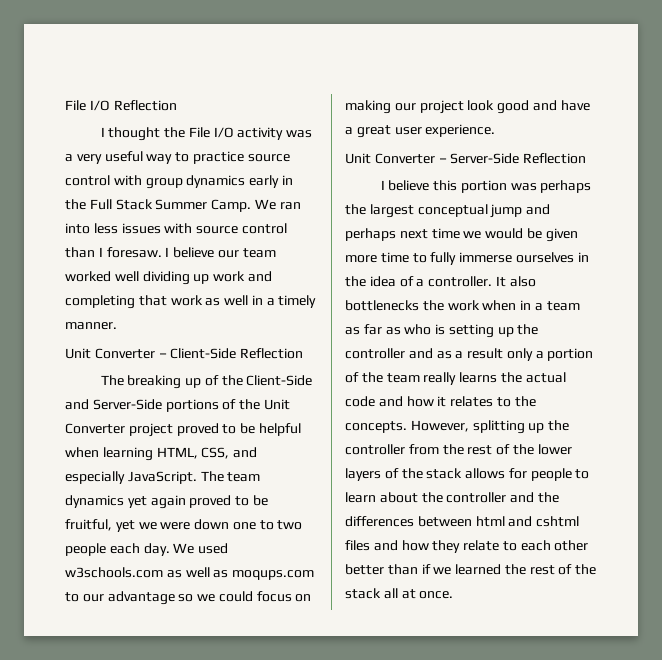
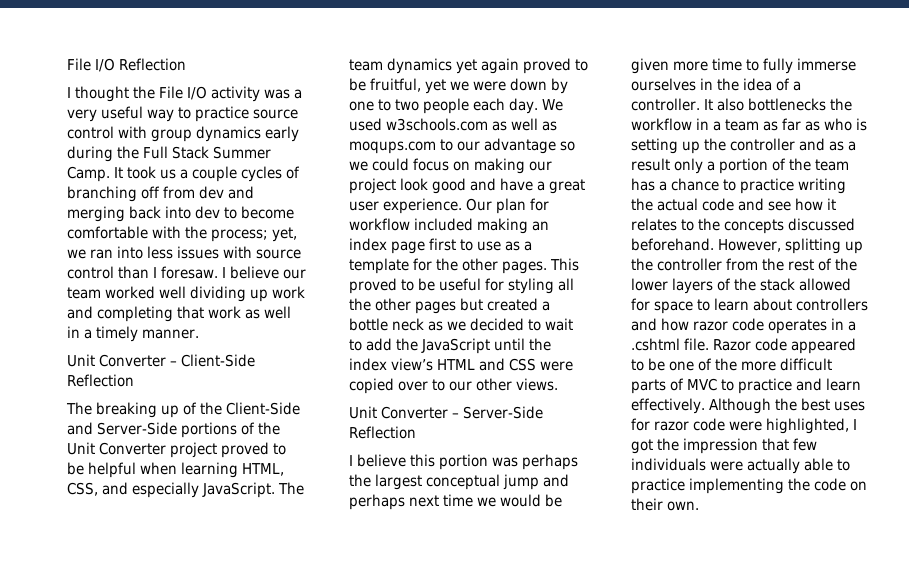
- I thought the File I/O activity was a very useful way to practice source control with group dynamics early in the Full Stack Summer Camp.
+ I thought the File I/O activity was a very useful way to practice source control with group dynamics early during the Full Stack Summer Camp.
- We ran into less issues with source control than I foresaw.
+ It took us a couple cycles of branching off from dev and merging back into dev to become comfortable with the process; yet, we ran into less issues with source control than I foresaw.
- The team dynamics yet again proved to be fruitful, yet we were down one to two people each day.
+ The team dynamics yet again proved to be fruitful, yet we were down by one to two people each day.
+ Our plan for workflow included making an index page first to use as a template for the other pages. This proved to be useful for styling all the other pages but created a bottle neck as we decided to wait to add the JavaScript until the index view’s HTML and CSS were copied over to our other views.
- It also bottlenecks the work when in a team as far as who is setting up the controller and as a result only a portion of the team really learns the actual code and how it relates to the concepts.
+ It also bottlenecks the workflow in a team as far as who is setting up the controller and as a result only a portion of the team has a chance to practice writing the actual code and see how it relates to the concepts discussed beforehand.
- However, splitting up the controller from the rest of the lower layers of the stack allows for people to learn about the controller and the differences between html and cshtml files and how they relate to each other better than if we learned the rest of the stack all at once.
+ However, splitting up the controller from the rest of the lower layers of the stack allowed for space to learn about controllers and how razor code operates in a .cshtml file. Razor code appeared to be one of the more difficult parts of MVC to practice and learn effectively. Although the best uses for razor code were highlighted, I got the impression that few individuals were actually able to practice implementing the code on their own.

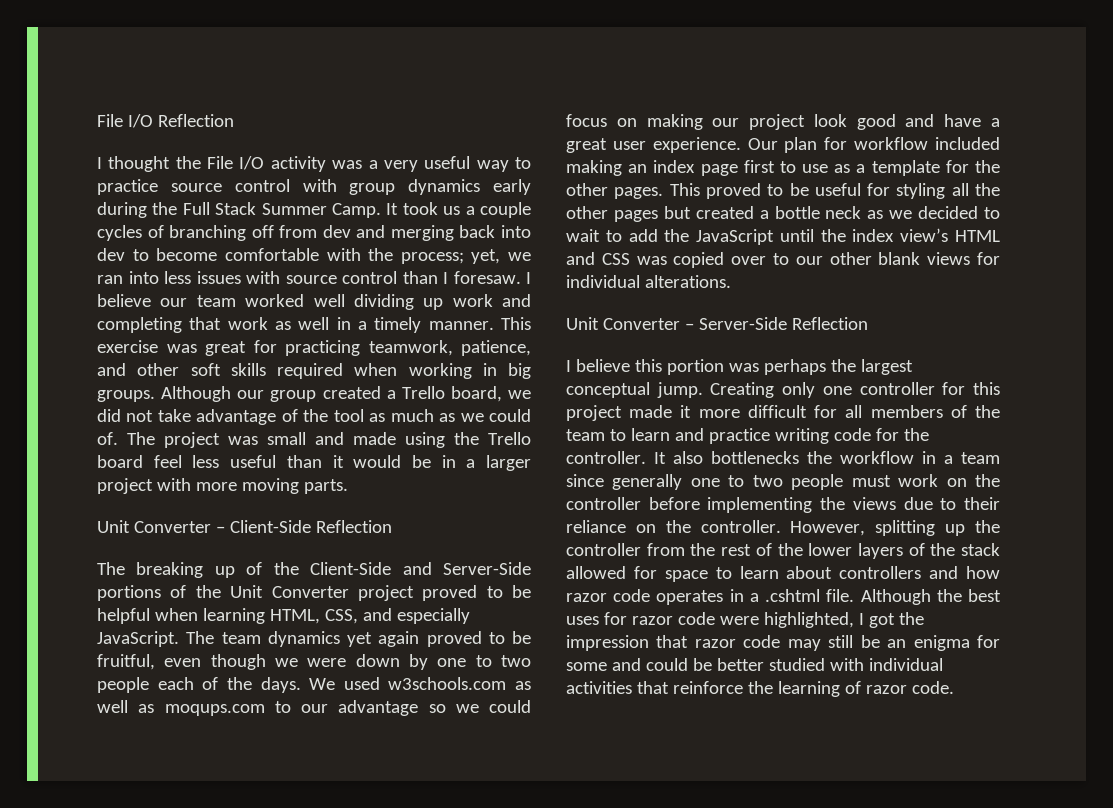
+ This exercise was great for practicing teamwork, patience, and other soft skills required when working in big groups. Although our group created a Trello board, we did not take advantage of the tool as much as we could of. The project was small and made using the Trello board feel less useful than it would be in a larger project with more moving parts.
- The team dynamics yet again proved to be fruitful, yet we were down by one to two people each day.
+ The team dynamics yet again proved to be fruitful, even though we were down by one to two people each of the days.
- This proved to be useful for styling all the other pages but created a bottle neck as we decided to wait to add the JavaScript until the index view’s HTML and CSS were copied over to our other views.
+ This proved to be useful for styling all the other pages but created a bottle neck as we decided to wait to add the JavaScript until the index view’s HTML and CSS was copied over to our other blank views for individual alterations.
- I believe this portion was perhaps the largest conceptual jump and perhaps next time we would be given more time to fully immerse ourselves in the idea of a controller.
+ I believe this portion was perhaps the largest conceptual jump. Creating only one controller for this project made it more difficult for all members of the team to learn and practice writing code for the controller.
- It also bottlenecks the workflow in a team as far as who is setting up the controller and as a result only a portion of the team has a chance to practice writing the actual code and see how it relates to the concepts discussed beforehand.
+ It also bottlenecks the workflow in a team since generally one to two people must work on the controller before implementing the views due to their reliance on the controller.
- Razor code appeared to be one of the more difficult parts of MVC to practice and learn effectively.
- Although the best uses for razor code were highlighted, I got the impression that few individuals were actually able to practice implementing the code on their own.
+ Although the best uses for razor code were highlighted, I got the impression that razor code may still be an enigma for some and could be better studied with individual activities that reinforce the learning of razor code.

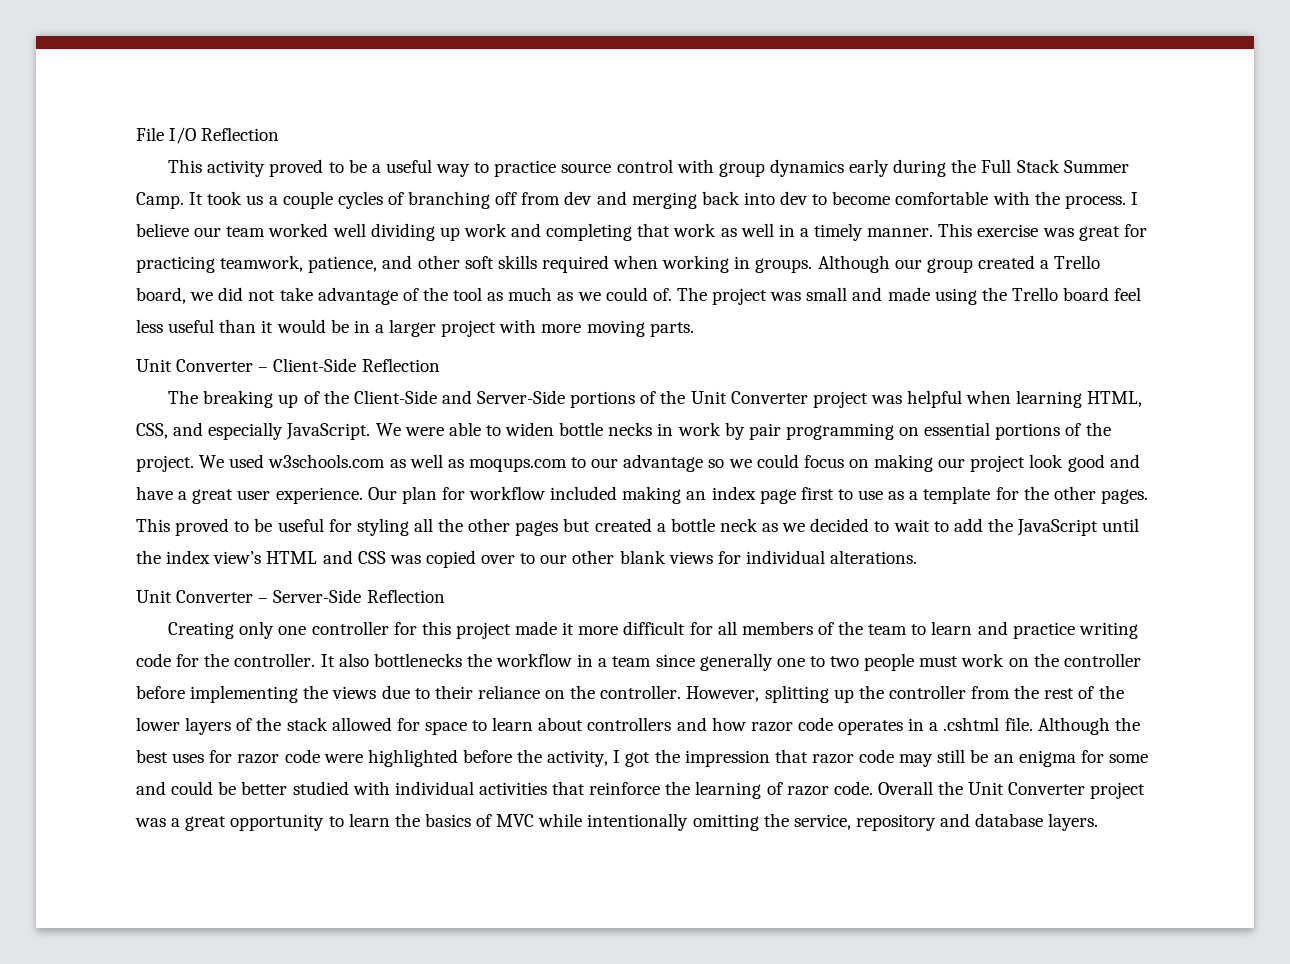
- I thought the File I/O activity was a very useful way to practice source control with group dynamics early during the Full Stack Summer Camp.
+ This activity proved to be a useful way to practice source control with group dynamics early during the Full Stack Summer Camp.
- It took us a couple cycles of branching off from dev and merging back into dev to become comfortable with the process; yet, we ran into less issues with source control than I foresaw.
+ It took us a couple cycles of branching off from dev and merging back into dev to become comfortable with the process.
- This exercise was great for practicing teamwork, patience, and other soft skills required when working in big groups.
+ This exercise was great for practicing teamwork, patience, and other soft skills required when working in groups.
- The breaking up of the Client-Side and Server-Side portions of the Unit Converter project proved to be helpful when learning HTML, CSS, and especially JavaScript.
+ The breaking up of the Client-Side and Server-Side portions of the Unit Converter project was helpful when learning HTML, CSS, and especially JavaScript.
- The team dynamics yet again proved to be fruitful, even though we were down by one to two people each of the days.
+ We were able to widen bottle necks in work by pair programming on essential portions of the project.
- I believe this portion was perhaps the largest conceptual jump.
- Although the best uses for razor code were highlighted, I got the impression that razor code may still be an enigma for some and could be better studied with individual activities that reinforce the learning of razor code.
+ Although the best uses for razor code were highlighted before the activity, I got the impression that razor code may still be an enigma for some and could be better studied with individual activities that reinforce the learning of razor code.
+ Overall the Unit Converter project was a great opportunity to learn the basics of MVC while intentionally omitting the service, repository and database layers.

